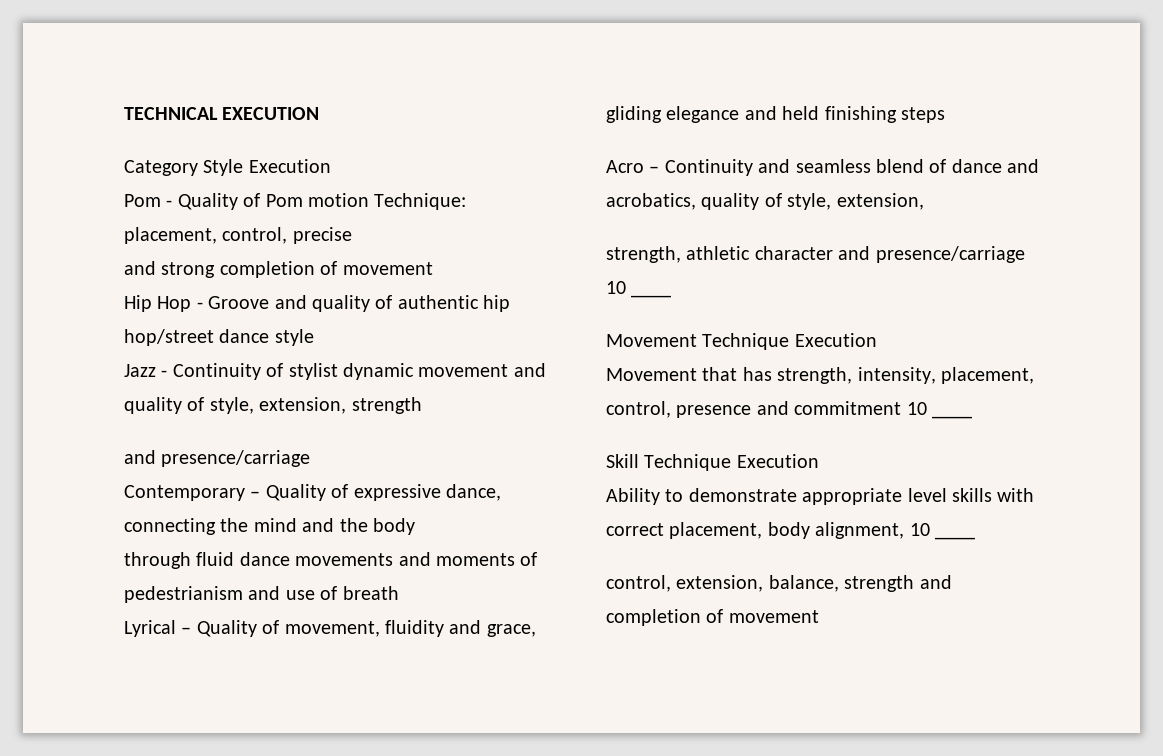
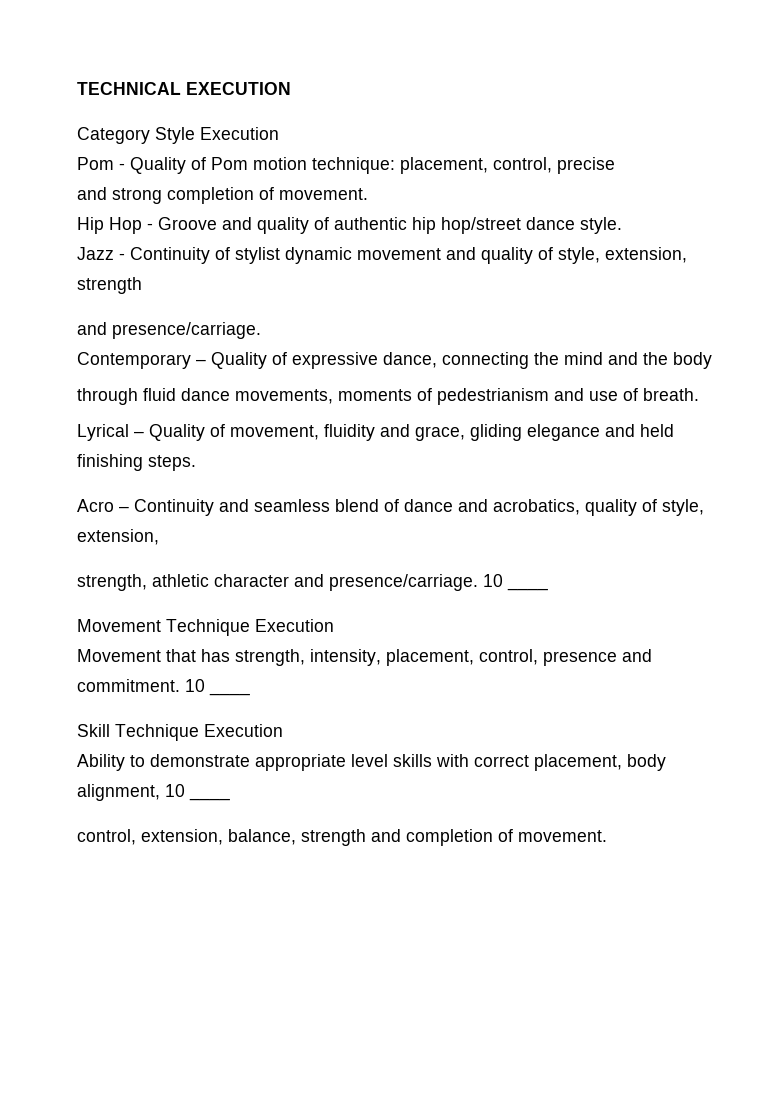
- Pom - Quality of Pom motion Technique: placement, control, precise
+ Pom - Quality of Pom motion technique: placement, control, precise
- and strong completion of movement
+ and strong completion of movement.
- Hip Hop - Groove and quality of authentic hip hop/street dance style
+ Hip Hop - Groove and quality of authentic hip hop/street dance style.
  Jazz - Continuity of stylist dynamic movement and quality of style, extension, strength
- and presence/carriage
+ and presence/carriage.
- through fluid dance movements and moments of pedestrianism and use of breath
+ through fluid dance movements, moments of pedestrianism and use of breath.
- Lyrical – Quality of movement, fluidity and grace, gliding elegance and held finishing steps
+ Lyrical – Quality of movement, fluidity and grace, gliding elegance and held finishing steps.
- strength, athletic character and presence/carriage 10 ____
+ strength, athletic character and presence/carriage. 10 ____
- Movement that has strength, intensity, placement, control, presence and commitment 10 ____
+ Movement that has strength, intensity, placement, control, presence and commitment. 10 ____
- control, extension, balance, strength and completion of movement
+ control, extension, balance, strength and completion of movement.

